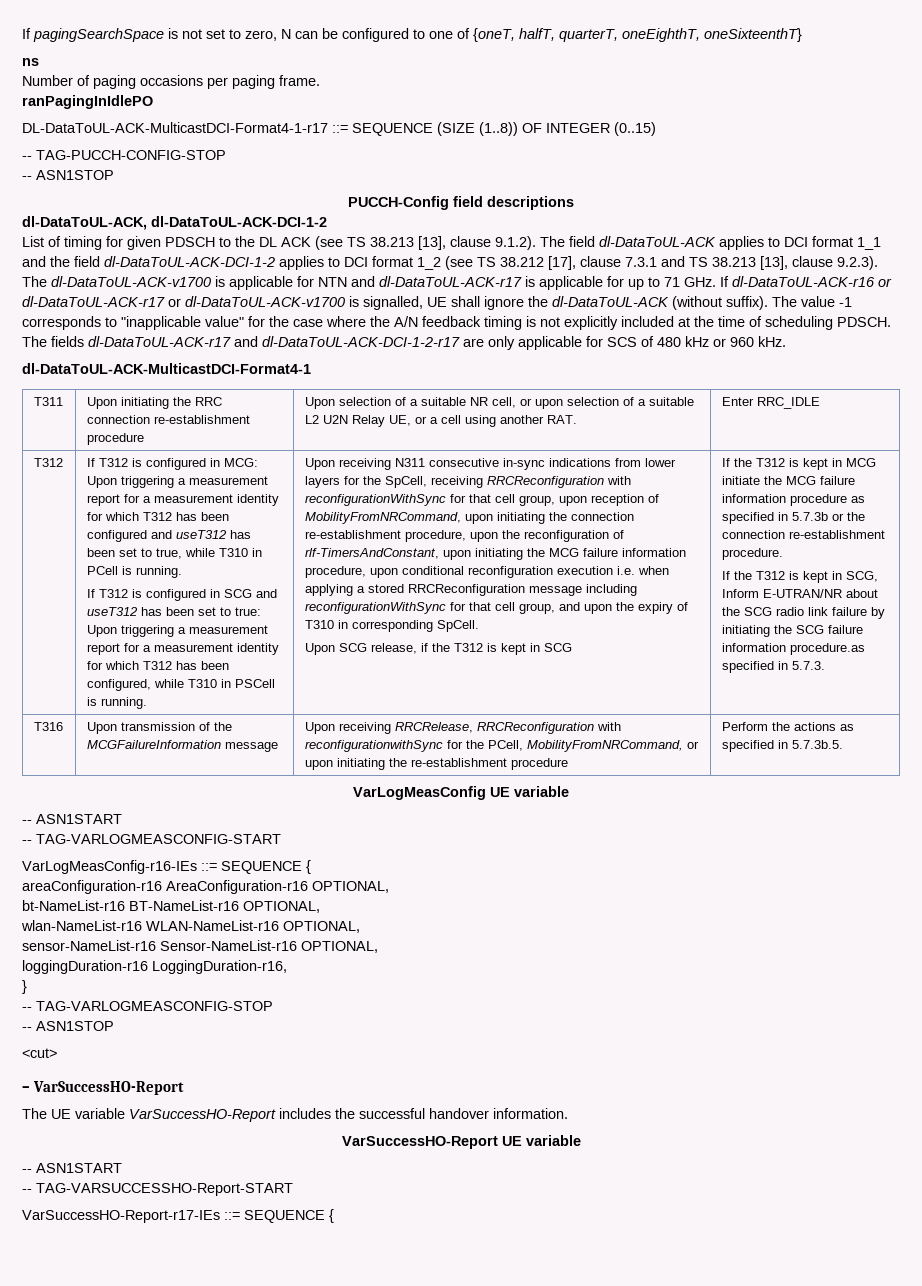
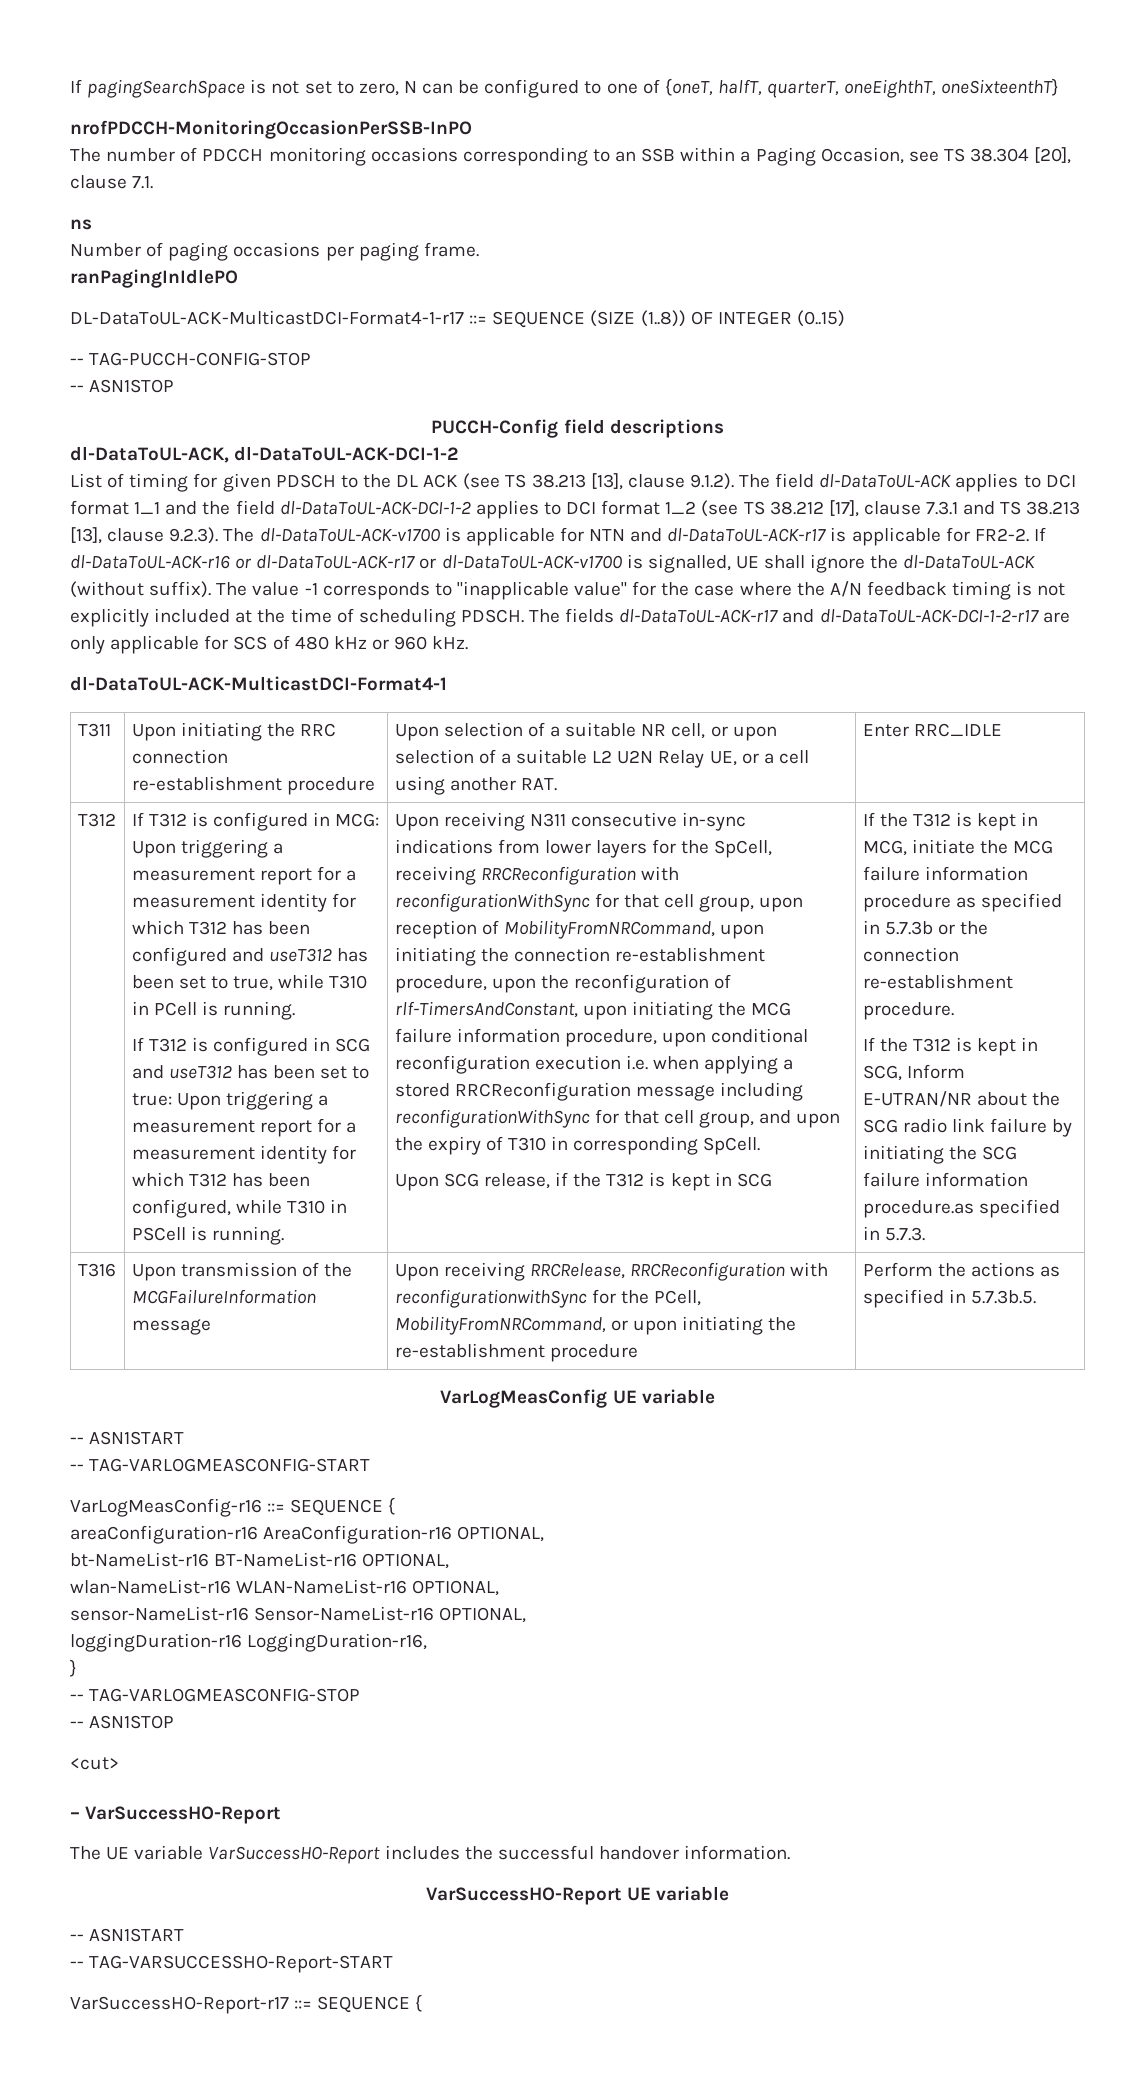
+ nrofPDCCH-MonitoringOccasionPerSSB-InPO
+ The number of PDCCH monitoring occasions corresponding to an SSB within a Paging Occasion, see TS 38.304 [20], clause 7.1.
- List of timing for given PDSCH to the DL ACK (see TS 38.213 [13], clause 9.1.2). The field dl-DataToUL-ACK applies to DCI format 1_1 and the field dl-DataToUL-ACK-DCI-1-2 applies to DCI format 1_2 (see TS 38.212 [17], clause 7.3.1 and TS 38.213 [13], clause 9.2.3). The dl-DataToUL-ACK-v1700 is applicable for NTN and dl-DataToUL-ACK-r17 is applicable for up to 71 GHz. If dl-DataToUL-ACK-r16 or dl-DataToUL-ACK-r17 or dl-DataToUL-ACK-v1700 is signalled, UE shall ignore the dl-DataToUL-ACK (without suffix).
+ List of timing for given PDSCH to the DL ACK (see TS 38.213 [13], clause 9.1.2). The field dl-DataToUL-ACK applies to DCI format 1_1 and the field dl-DataToUL-ACK-DCI-1-2 applies to DCI format 1_2 (see TS 38.212 [17], clause 7.3.1 and TS 38.213 [13], clause 9.2.3). The dl-DataToUL-ACK-v1700 is applicable for NTN and dl-DataToUL-ACK-r17 is applicable for FR2-2. If dl-DataToUL-ACK-r16 or dl-DataToUL-ACK-r17 or dl-DataToUL-ACK-v1700 is signalled, UE shall ignore the dl-DataToUL-ACK (without suffix).
- If the T312 is kept in MCG initiate the MCG failure information procedure as specified in 5.7.3b or the connection re-establishment procedure.
+ If the T312 is kept in MCG, initiate the MCG failure information procedure as specified in 5.7.3b or the connection re-establishment procedure.
- VarLogMeasConfig-r16-IEs ::= SEQUENCE {
+ VarLogMeasConfig-r16 ::= SEQUENCE {
- VarSuccessHO-Report-r17-IEs ::= SEQUENCE {
+ VarSuccessHO-Report-r17 ::= SEQUENCE {

